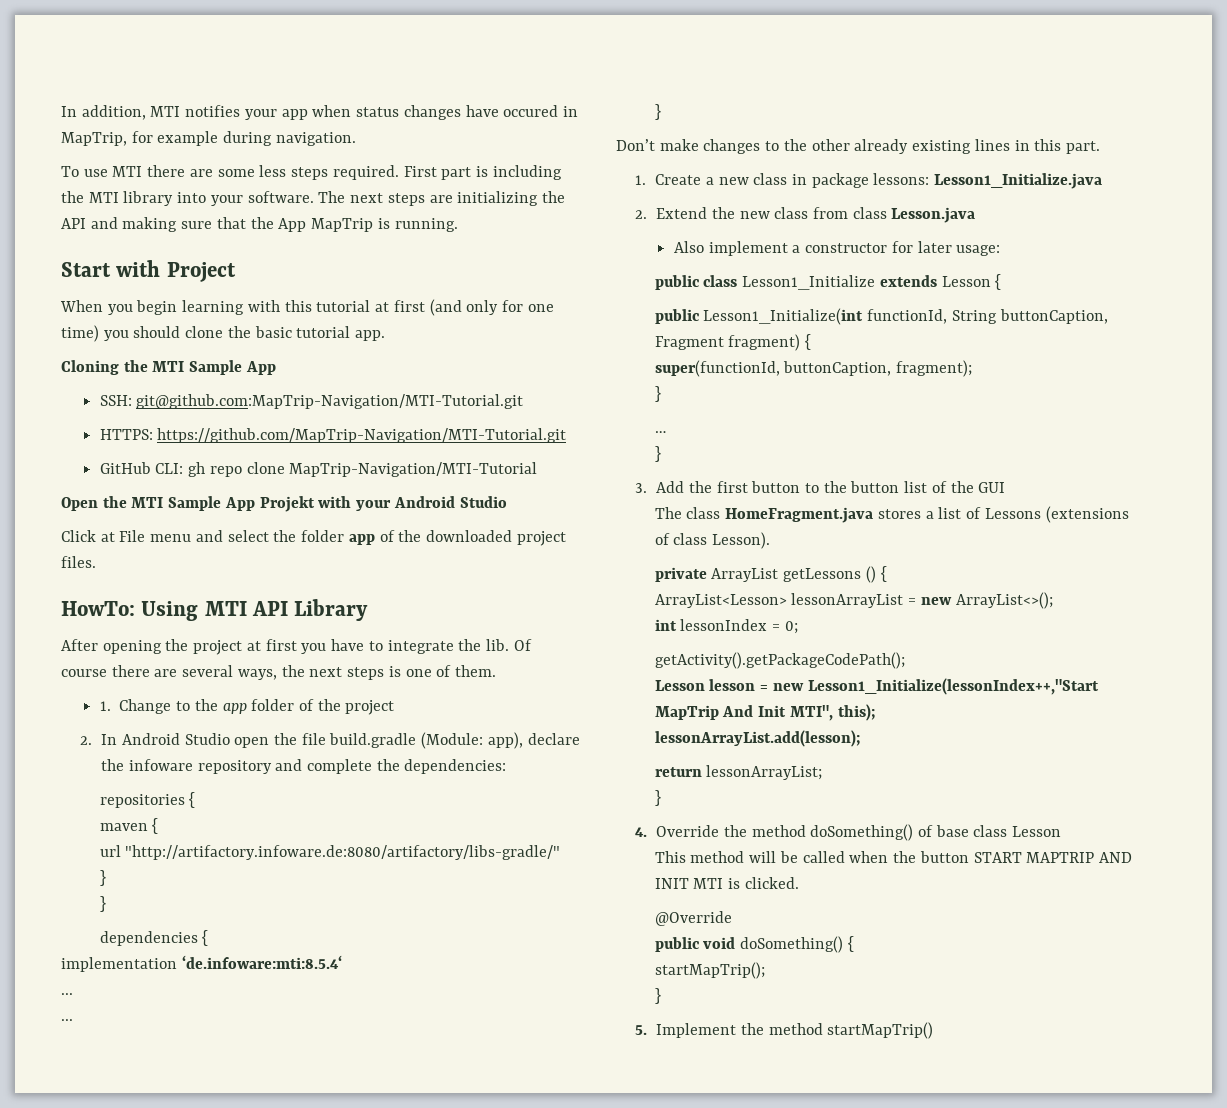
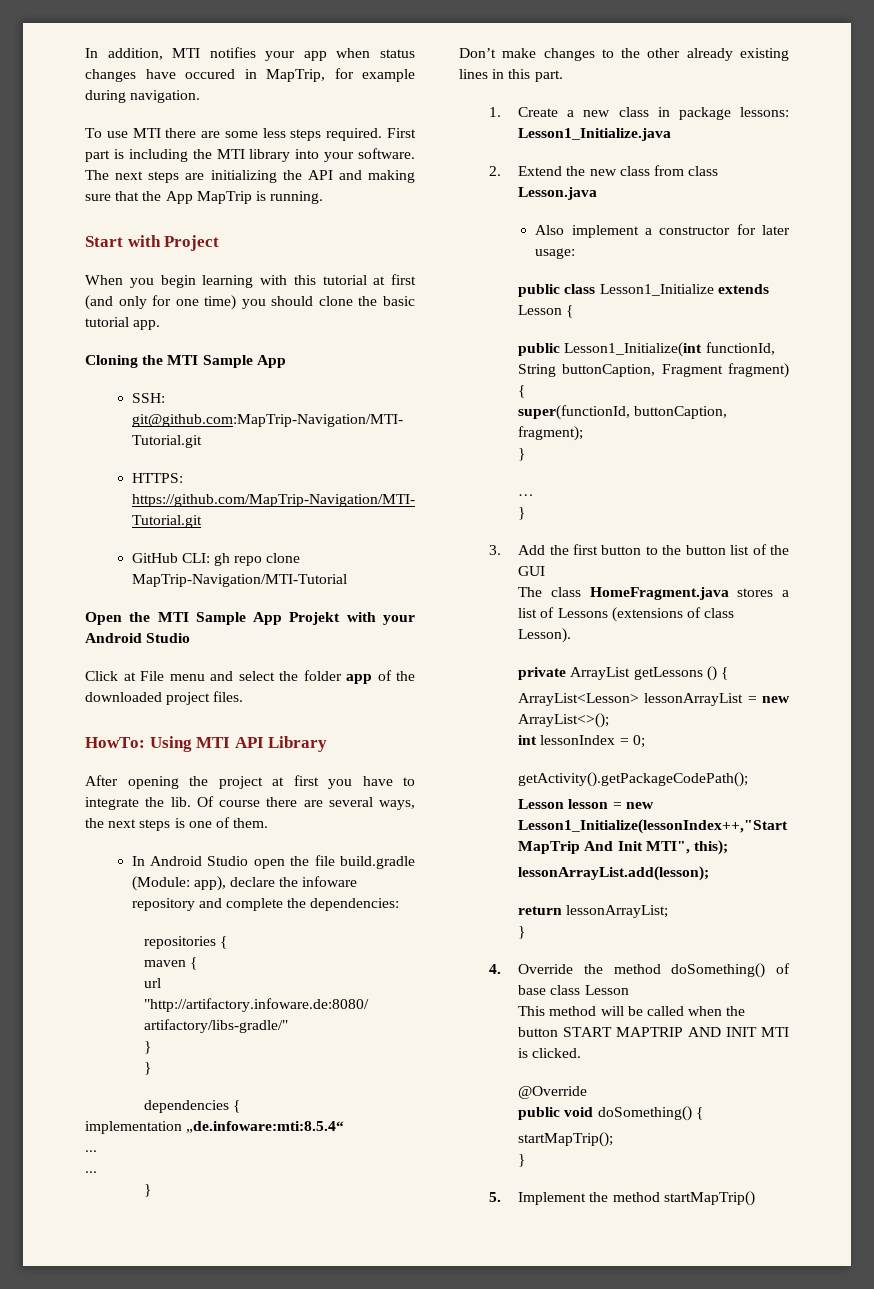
- 1. Change to the app folder of the project
- 2. In Android Studio open the file build.gradle (Module: app), declare the infoware repository and complete the dependencies:
+ In Android Studio open the file build.gradle (Module: app), declare the infoware repository and complete the dependencies:
- implementation ‘de.infoware:mti:8.5.4‘
+ implementation „de.infoware:mti:8.5.4“

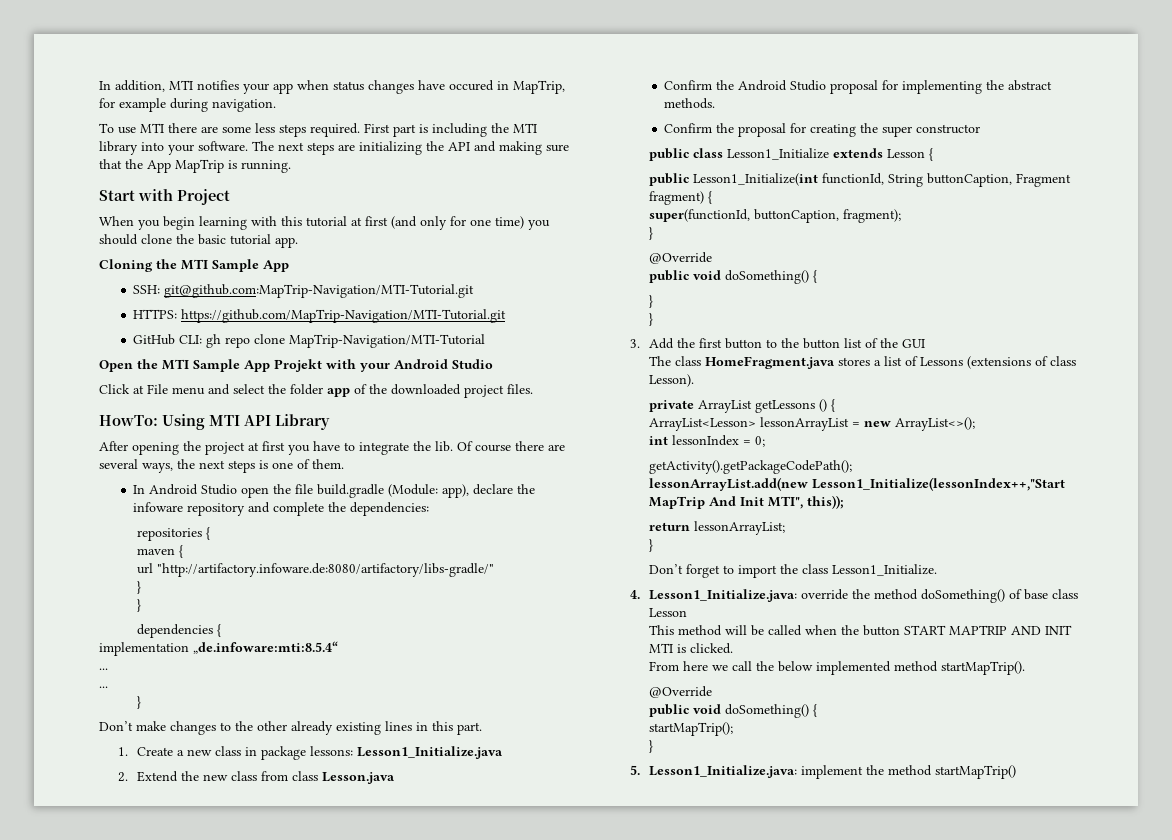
- Also implement a constructor for later usage:
+ Confirm the Android Studio proposal for implementing the abstract methods.
+ Confirm the proposal for creating the super constructor
  super(functionId, buttonCaption, fragment);
  }
- …
+ @Override
+ public void doSomething() {
+ }
- Lesson lesson = new Lesson1_Initialize(lessonIndex++,"Start MapTrip And Init MTI", this);
- lessonArrayList.add(lesson);
+ lessonArrayList.add(new Lesson1_Initialize(lessonIndex++,"Start MapTrip And Init MTI", this));
+ Don’t forget to import the class Lesson1_Initialize.
- 4. Override the method doSomething() of base class Lesson
+ 4. Lesson1_Initialize.java: override the method doSomething() of base class Lesson
+ From here we call the below implemented method startMapTrip().
- 5. Implement the method startMapTrip()
+ 5. Lesson1_Initialize.java: implement the method startMapTrip()

